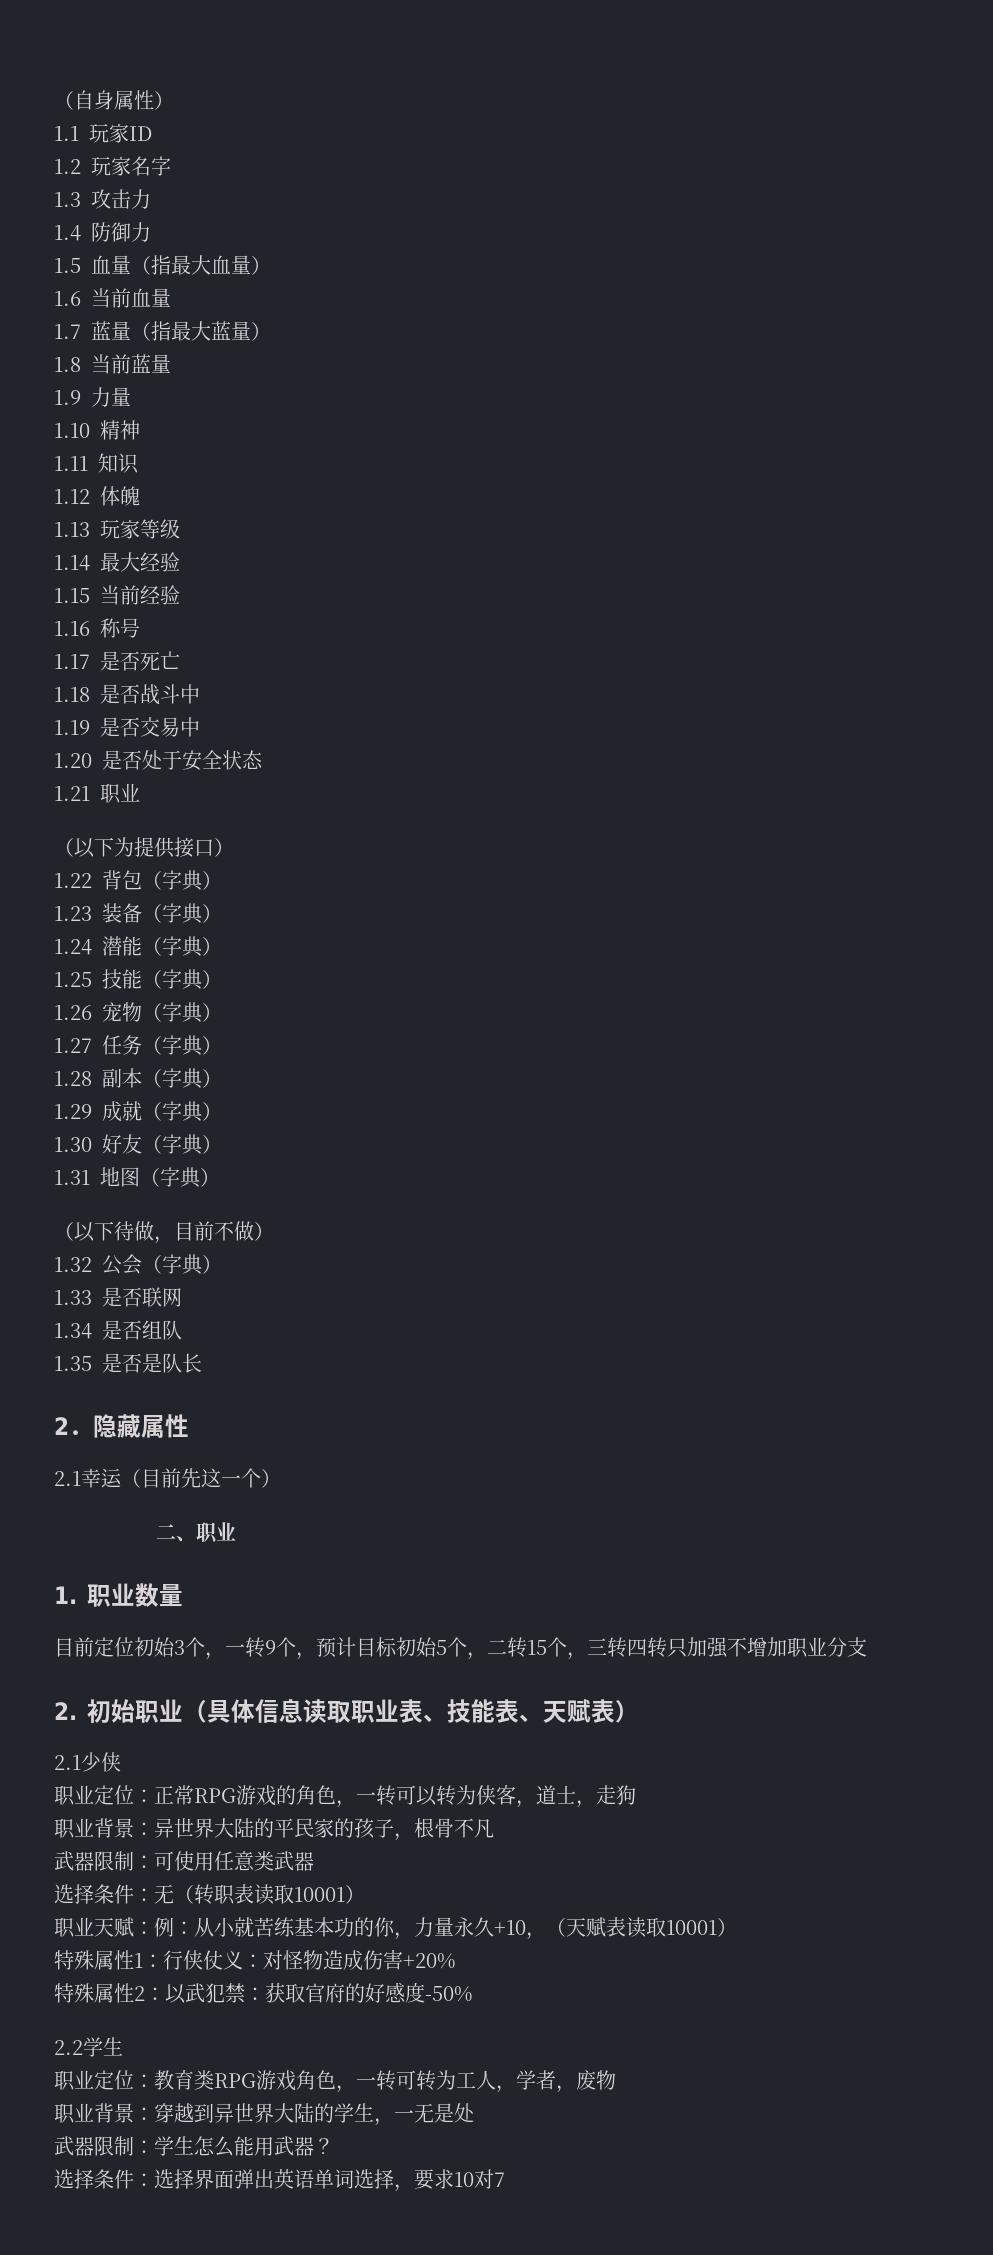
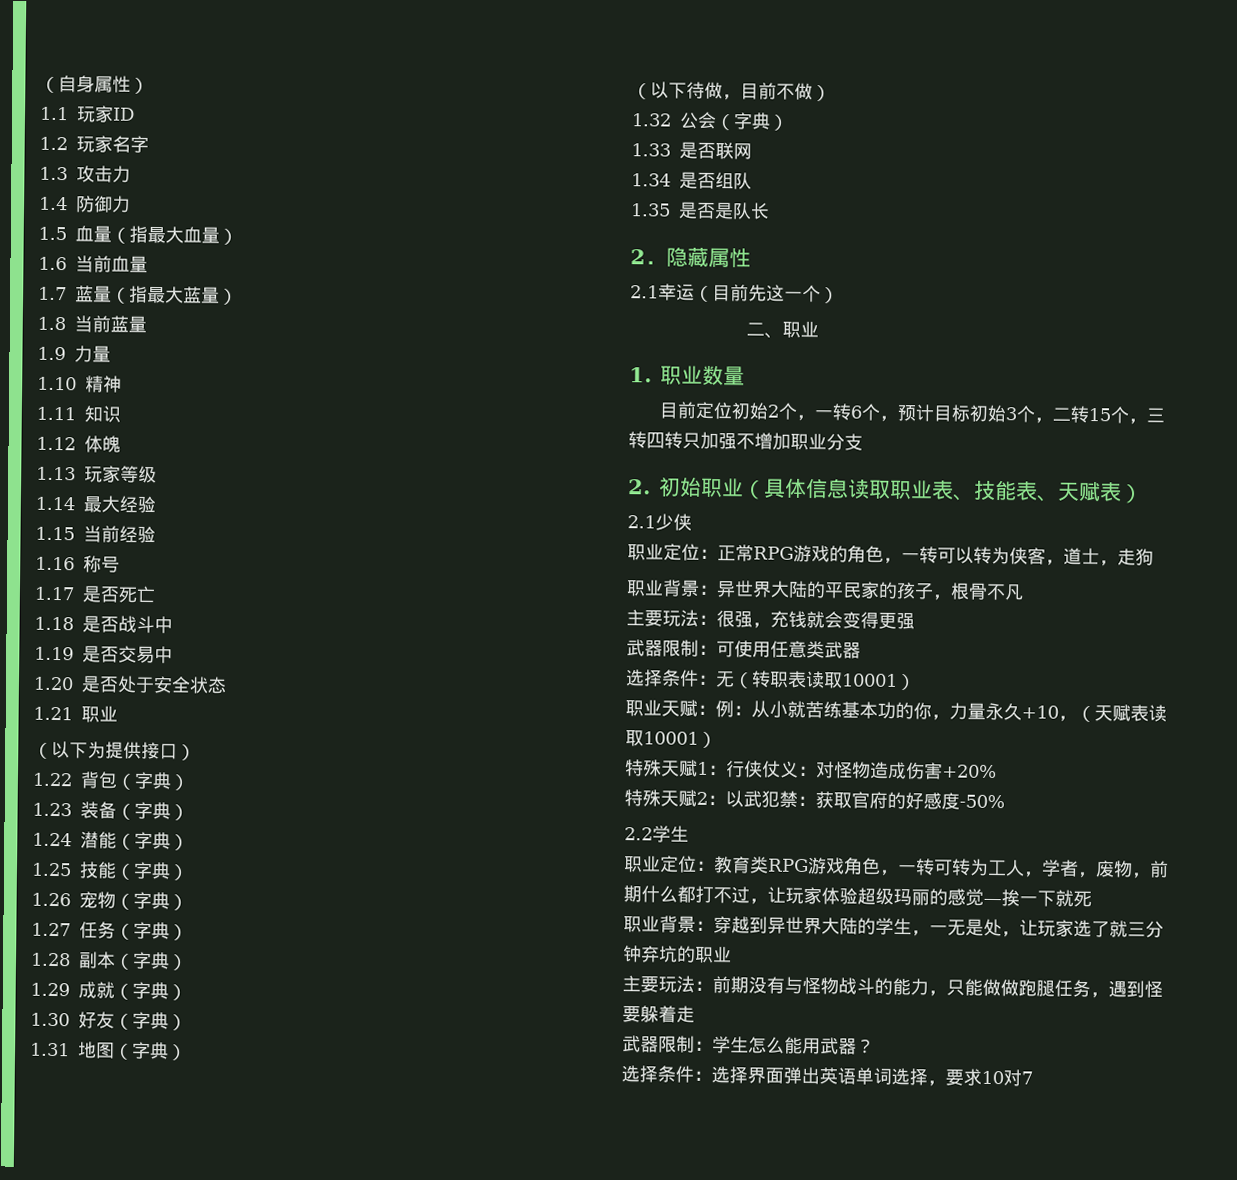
- 目前定位初始3个，一转9个，预计目标初始5个，二转15个，三转四转只加强不增加职业分支
+ 目前定位初始2个，一转6个，预计目标初始3个，二转15个，三转四转只加强不增加职业分支
+ 主要玩法：很强，充钱就会变得更强
- 特殊属性1：行侠仗义：对怪物造成伤害+20%
+ 特殊天赋1：行侠仗义：对怪物造成伤害+20%
- 特殊属性2：以武犯禁：获取官府的好感度-50%
+ 特殊天赋2：以武犯禁：获取官府的好感度-50%
- 职业定位：教育类RPG游戏角色，一转可转为工人，学者，废物
+ 职业定位：教育类RPG游戏角色，一转可转为工人，学者，废物，前期什么都打不过，让玩家体验超级玛丽的感觉—挨一下就死
- 职业背景：穿越到异世界大陆的学生，一无是处
+ 职业背景：穿越到异世界大陆的学生，一无是处，让玩家选了就三分钟弃坑的职业
+ 主要玩法：前期没有与怪物战斗的能力，只能做做跑腿任务，遇到怪要躲着走

